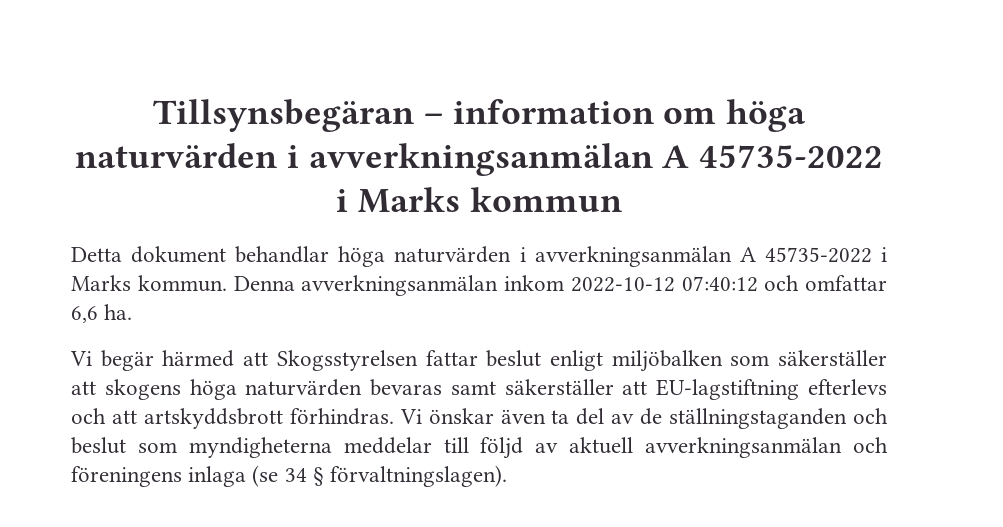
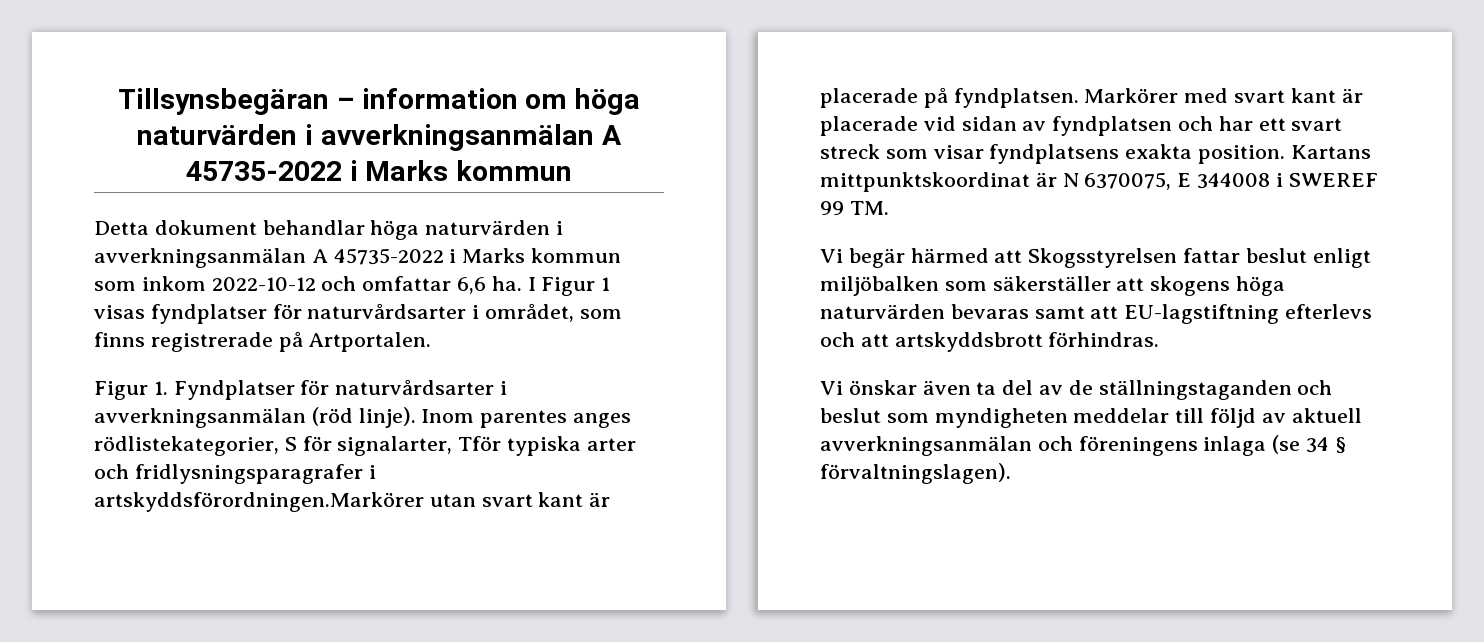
- Detta dokument behandlar höga naturvärden i avverkningsanmälan A 45735-2022 i Marks kommun. Denna avverkningsanmälan inkom 2022-10-12 07:40:12 och omfattar 6,6 ha.
+ Detta dokument behandlar höga naturvärden i avverkningsanmälan A 45735-2022 i Marks kommun som inkom 2022-10-12 och omfattar 6,6 ha. I Figur 1 visas fyndplatser för naturvårdsarter i området, som finns registrerade på Artportalen.
+ Figur 1. Fyndplatser för naturvårdsarter i avverkningsanmälan (röd linje). Inom parentes anges rödlistekategorier, S för signalarter, Tför typiska arter och fridlysningsparagrafer i artskyddsförordningen.Markörer utan svart kant är placerade på fyndplatsen. Markörer med svart kant är placerade vid sidan av fyndplatsen och har ett svart streck som visar fyndplatsens exakta position. Kartans mittpunktskoordinat är N 6370075, E 344008 i SWEREF 99 TM.
- Vi begär härmed att Skogsstyrelsen fattar beslut enligt miljöbalken som säkerställer att skogens höga naturvärden bevaras samt säkerställer att EU-lagstiftning efterlevs och att artskyddsbrott förhindras. Vi önskar även ta del av de ställningstaganden och beslut som myndigheterna meddelar till följd av aktuell avverkningsanmälan och föreningens inlaga (se 34 § förvaltningslagen).
+ Vi begär härmed att Skogsstyrelsen fattar beslut enligt miljöbalken som säkerställer att skogens höga naturvärden bevaras samt att EU-lagstiftning efterlevs och att artskyddsbrott förhindras.
+ Vi önskar även ta del av de ställningstaganden och beslut som myndigheten meddelar till följd av aktuell avverkningsanmälan och föreningens inlaga (se 34 § förvaltningslagen).

